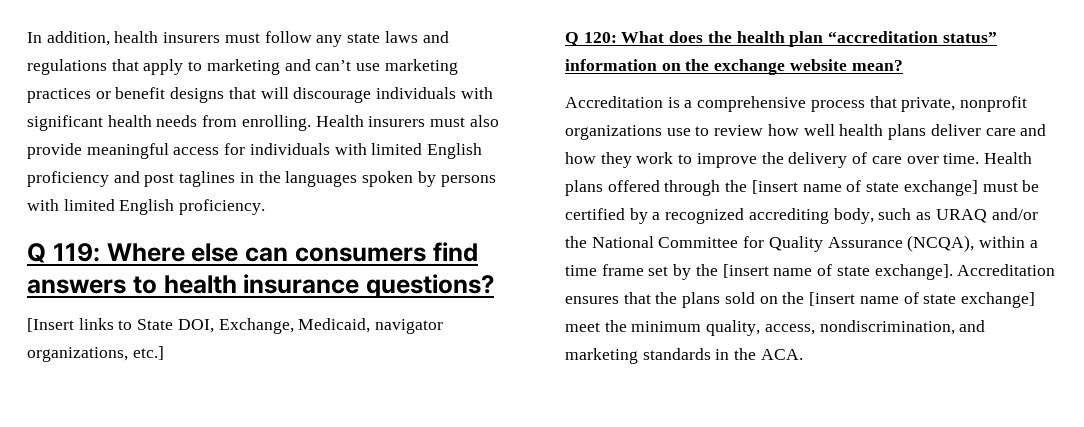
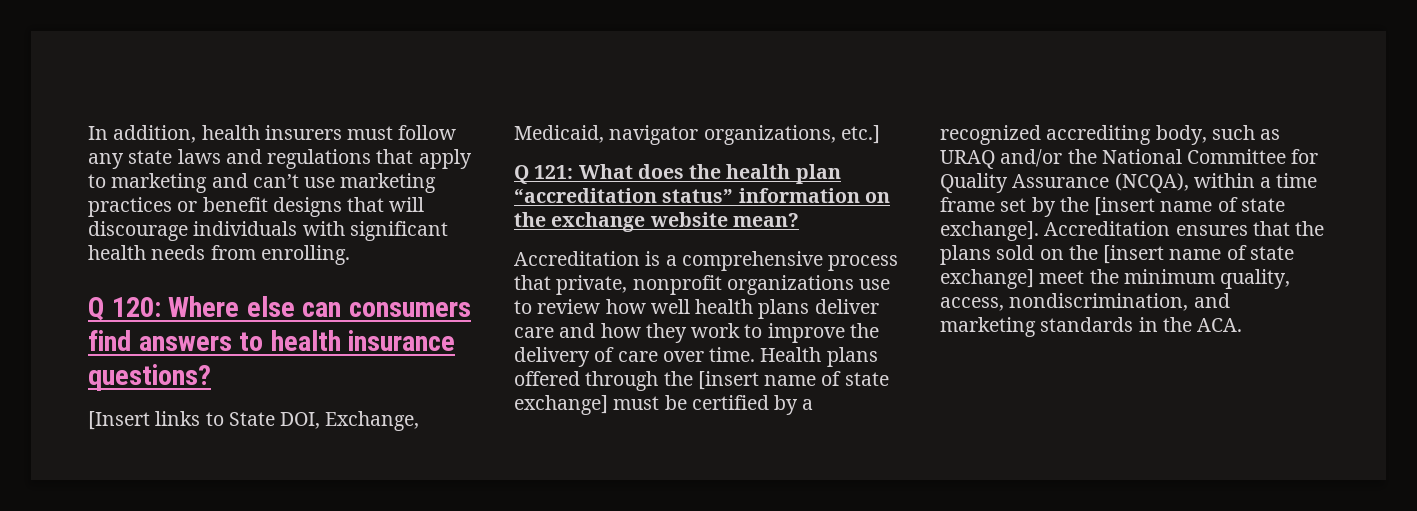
- In addition, health insurers must follow any state laws and regulations that apply to marketing and can’t use marketing practices or benefit designs that will discourage individuals with significant health needs from enrolling. Health insurers must also provide meaningful access for individuals with limited English proficiency and post taglines in the languages spoken by persons with limited English proficiency.
- Q 119: Where else can consumers find answers to health insurance questions?
+ In addition, health insurers must follow any state laws and regulations that apply to marketing and can’t use marketing practices or benefit designs that will discourage individuals with significant health needs from enrolling.
+ Q 120: Where else can consumers find answers to health insurance questions?
- Q 120: What does the health plan “accreditation status” information on the exchange website mean?
+ Q 121: What does the health plan “accreditation status” information on the exchange website mean?

